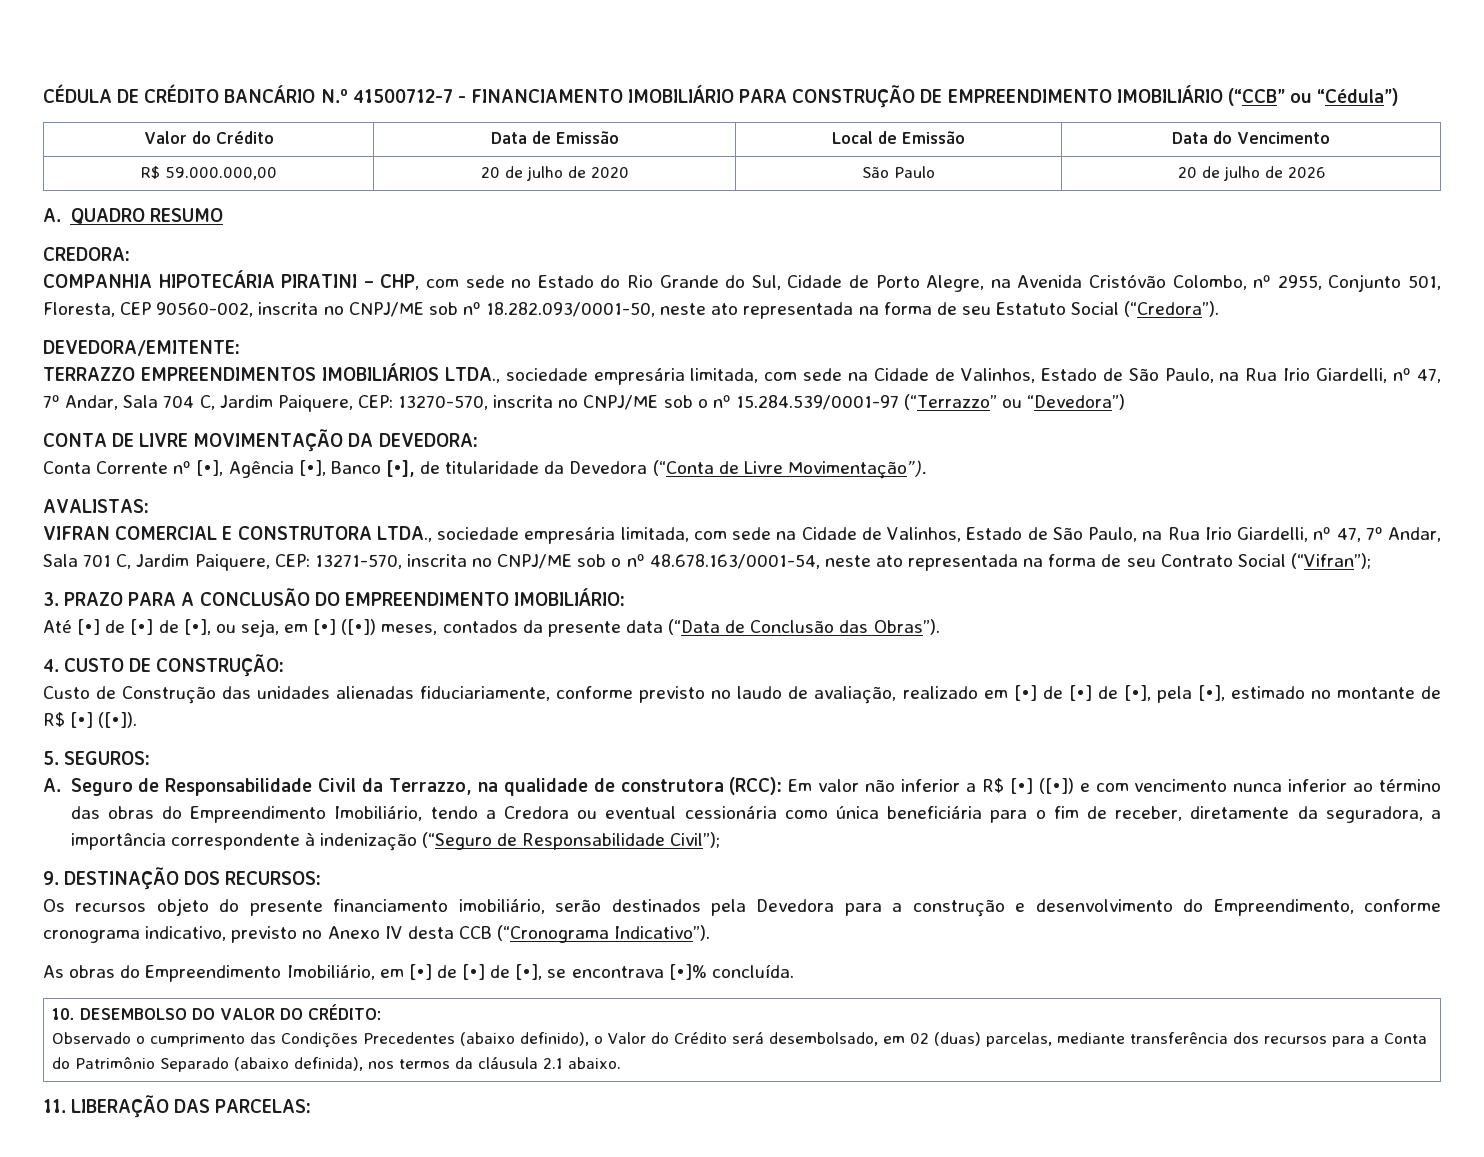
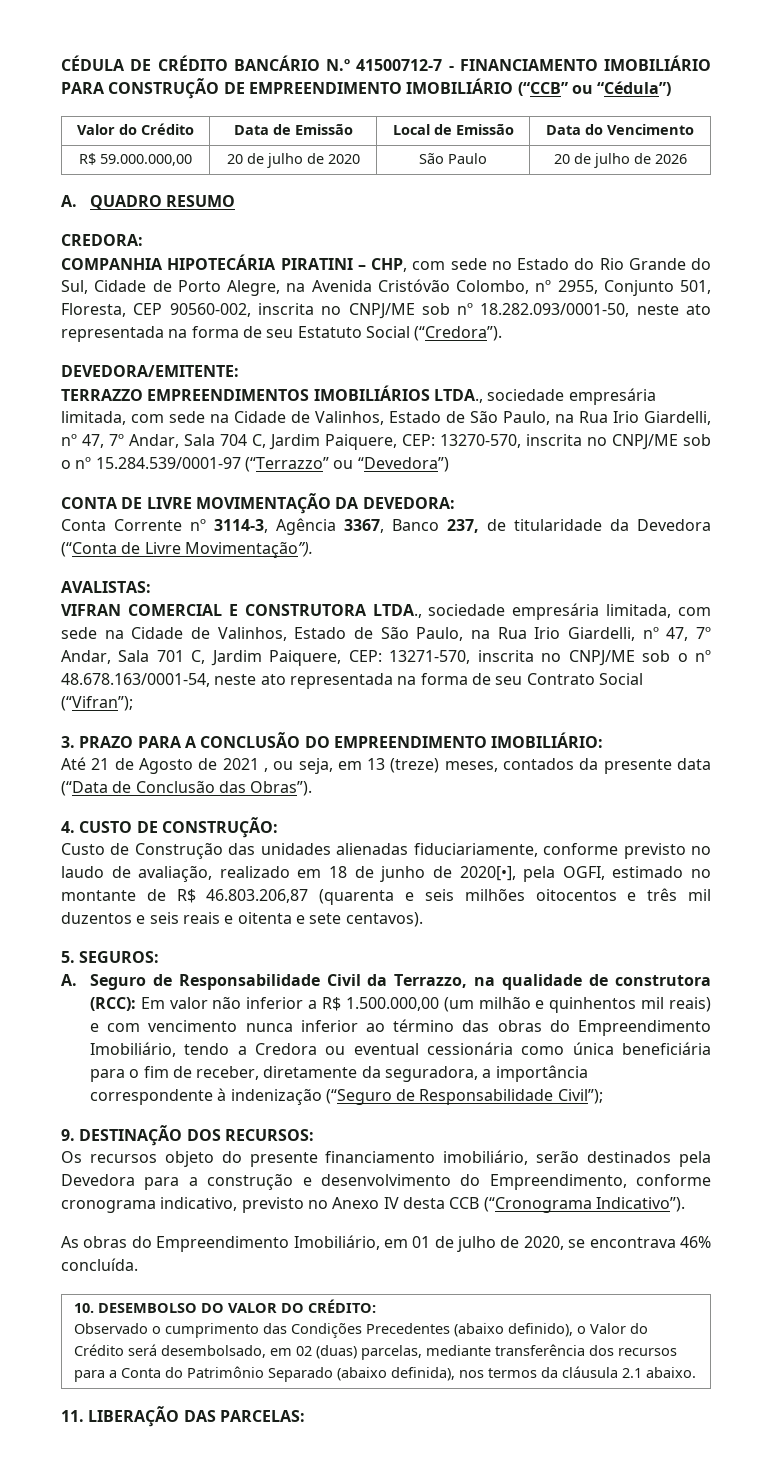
- Conta Corrente nº [•], Agência [•], Banco [•], de titularidade da Devedora (“Conta de Livre Movimentação”).
+ Conta Corrente nº 3114-3, Agência 3367, Banco 237, de titularidade da Devedora (“Conta de Livre Movimentação”).
- Até [•] de [•] de [•], ou seja, em [•] ([•]) meses, contados da presente data (“Data de Conclusão das Obras”).
+ Até 21 de Agosto de 2021 , ou seja, em 13 (treze) meses, contados da presente data (“Data de Conclusão das Obras”).
- Custo de Construção das unidades alienadas fiduciariamente, conforme previsto no laudo de avaliação, realizado em [•] de [•] de [•], pela [•], estimado no montante de R$ [•] ([•]).
+ Custo de Construção das unidades alienadas fiduciariamente, conforme previsto no laudo de avaliação, realizado em 18 de junho de 2020[•], pela OGFI, estimado no montante de R$ 46.803.206,87 (quarenta e seis milhões oitocentos e três mil duzentos e seis reais e oitenta e sete centavos).
- A. Seguro de Responsabilidade Civil da Terrazzo, na qualidade de construtora (RCC): Em valor não inferior a R$ [•] ([•]) e com vencimento nunca inferior ao término das obras do Empreendimento Imobiliário, tendo a Credora ou eventual cessionária como única beneficiária para o fim de receber, diretamente da seguradora, a importância correspondente à indenização (“Seguro de Responsabilidade Civil”);
+ A. Seguro de Responsabilidade Civil da Terrazzo, na qualidade de construtora (RCC): Em valor não inferior a R$ 1.500.000,00 (um milhão e quinhentos mil reais) e com vencimento nunca inferior ao término das obras do Empreendimento Imobiliário, tendo a Credora ou eventual cessionária como única beneficiária para o fim de receber, diretamente da seguradora, a importância correspondente à indenização (“Seguro de Responsabilidade Civil”);
- As obras do Empreendimento Imobiliário, em [•] de [•] de [•], se encontrava [•]% concluída.
+ As obras do Empreendimento Imobiliário, em 01 de julho de 2020, se encontrava 46% concluída.

